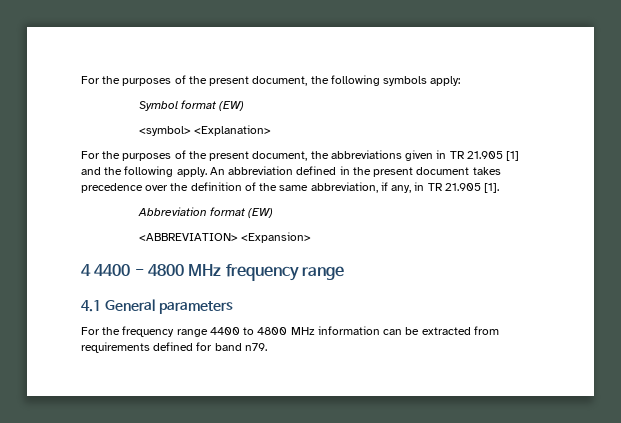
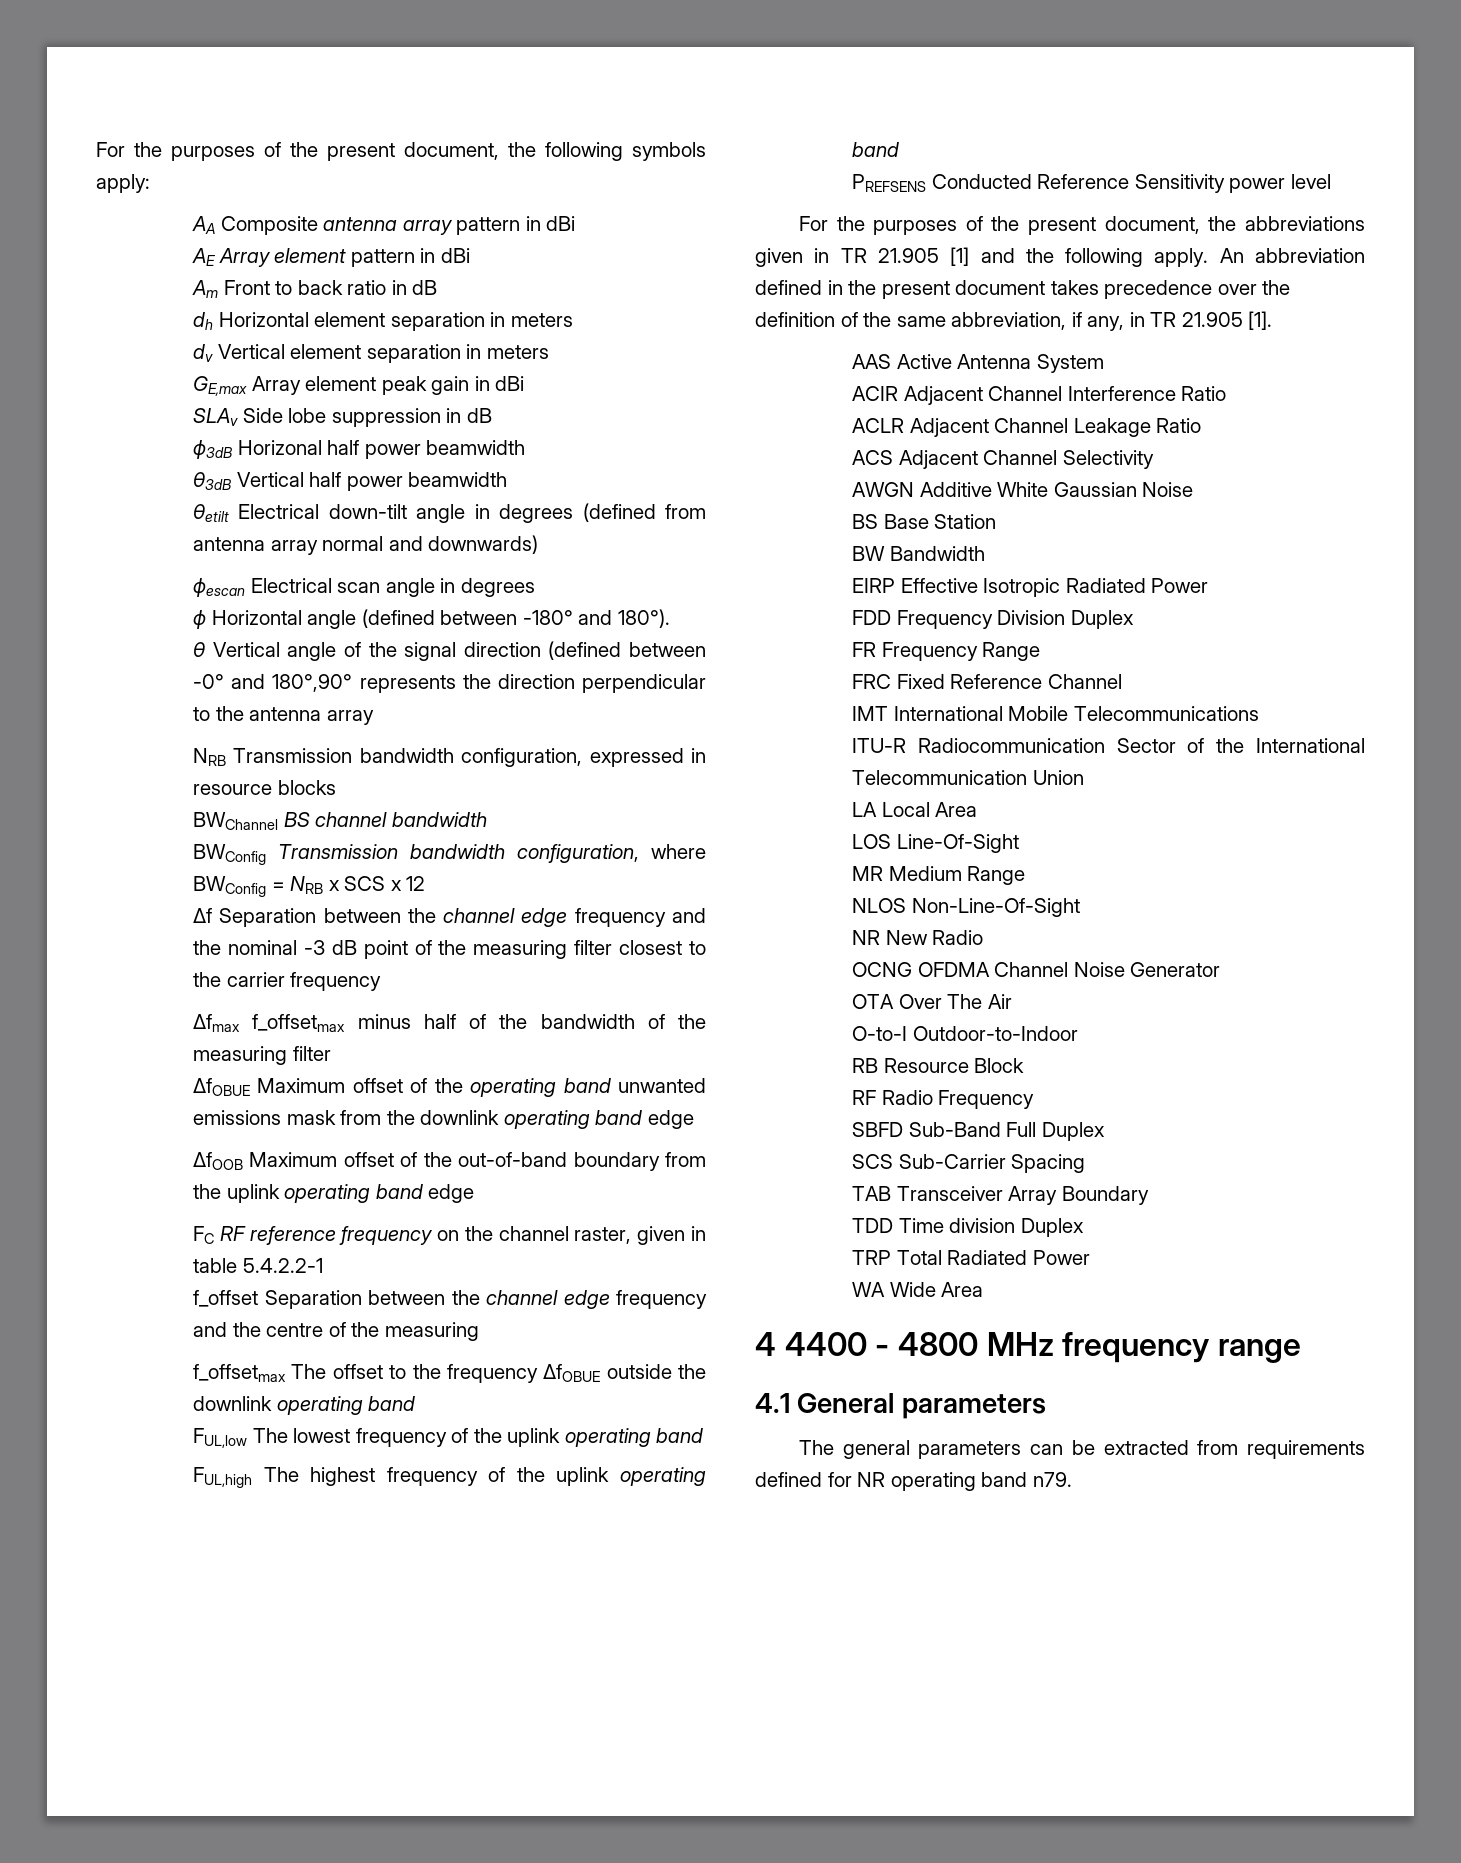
- Symbol format (EW)
- <symbol> <Explanation>
+ AA Composite antenna array pattern in dBi
+ AE Array element pattern in dBi
+ Am Front to back ratio in dB
+ dh Horizontal element separation in meters
+ dv Vertical element separation in meters
+ GE,max Array element peak gain in dBi
+ SLAv Side lobe suppression in dB
+ ϕ3dB Horizonal half power beamwidth
+ θ3dB Vertical half power beamwidth
+ θetilt Electrical down-tilt angle in degrees (defined from antenna array normal and downwards)
+ ϕescan Electrical scan angle in degrees
+ ϕ Horizontal angle (defined between -180° and 180°).
+ θ Vertical angle of the signal direction (defined between -0° and 180°,90° represents the direction perpendicular to the antenna array
+ NRB Transmission bandwidth configuration, expressed in resource blocks
+ BWChannel BS channel bandwidth
+ BWConfig Transmission bandwidth configuration, where BWConfig = NRB x SCS x 12
+ Δf Separation between the channel edge frequency and the nominal -3 dB point of the measuring filter closest to the carrier frequency
+ Δfmax f_offsetmax minus half of the bandwidth of the measuring filter
+ ΔfOBUE Maximum offset of the operating band unwanted emissions mask from the downlink operating band edge
+ ΔfOOB Maximum offset of the out-of-band boundary from the uplink operating band edge
+ FC RF reference frequency on the channel raster, given in table 5.4.2.2-1
+ f_offset Separation between the channel edge frequency and the centre of the measuring
+ f_offsetmax The offset to the frequency ΔfOBUE outside the downlink operating band
+ FUL,low The lowest frequency of the uplink operating band
+ FUL,high The highest frequency of the uplink operating band
+ PREFSENS Conducted Reference Sensitivity power level
- Abbreviation format (EW)
- <ABBREVIATION> <Expansion>
+ AAS Active Antenna System
+ ACIR Adjacent Channel Interference Ratio
+ ACLR Adjacent Channel Leakage Ratio
+ ACS Adjacent Channel Selectivity
+ AWGN Additive White Gaussian Noise
+ BS Base Station
+ BW Bandwidth
+ EIRP Effective Isotropic Radiated Power
+ FDD Frequency Division Duplex
+ FR Frequency Range
+ FRC Fixed Reference Channel
+ IMT International Mobile Telecommunications
+ ITU-R Radiocommunication Sector of the International Telecommunication Union
+ LA Local Area
+ LOS Line-Of-Sight
+ MR Medium Range
+ NLOS Non-Line-Of-Sight
+ NR New Radio
+ OCNG OFDMA Channel Noise Generator
+ OTA Over The Air
+ O-to-I Outdoor-to-Indoor
+ RB Resource Block
+ RF Radio Frequency
+ SBFD Sub-Band Full Duplex
+ SCS Sub-Carrier Spacing
+ TAB Transceiver Array Boundary
+ TDD Time division Duplex
+ TRP Total Radiated Power
+ WA Wide Area
- For the frequency range 4400 to 4800 MHz information can be extracted from requirements defined for band n79.
+ The general parameters can be extracted from requirements defined for NR operating band n79.

